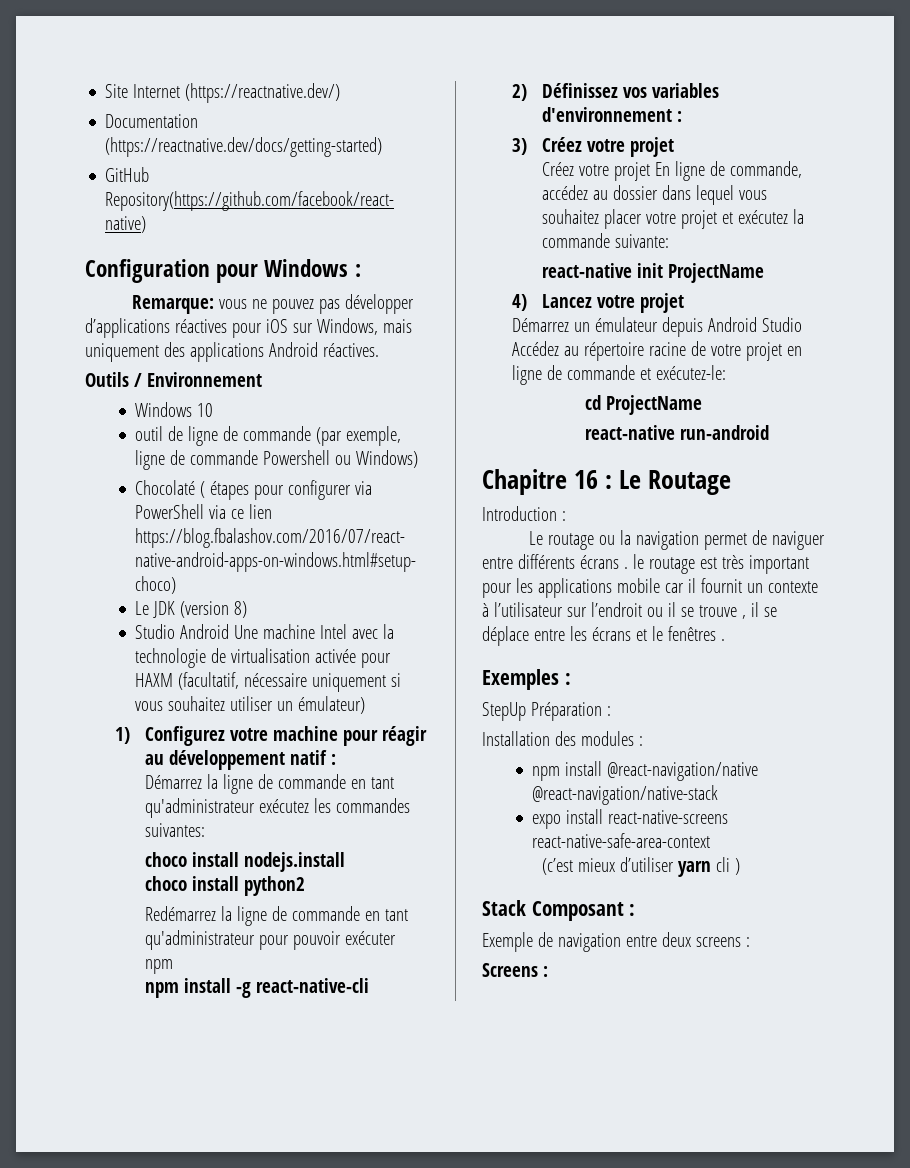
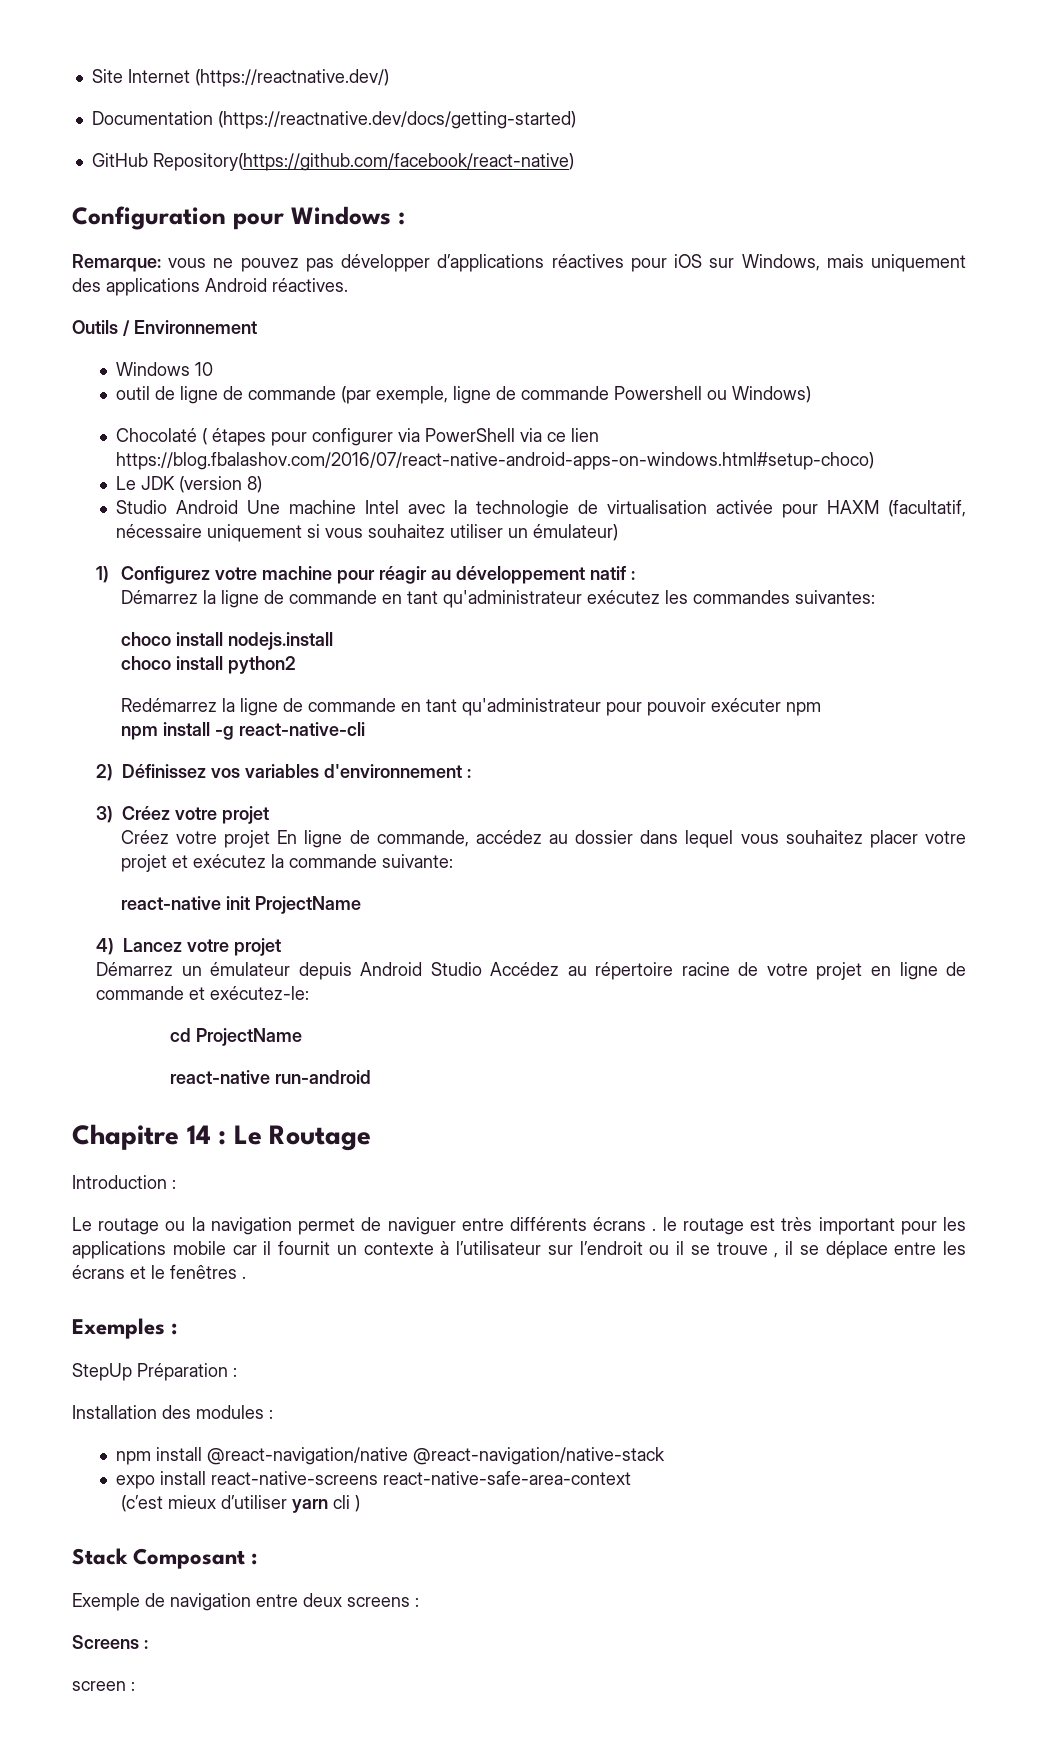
- Chapitre 16 : Le Routage
+ Chapitre 14 : Le Routage
+ screen :

